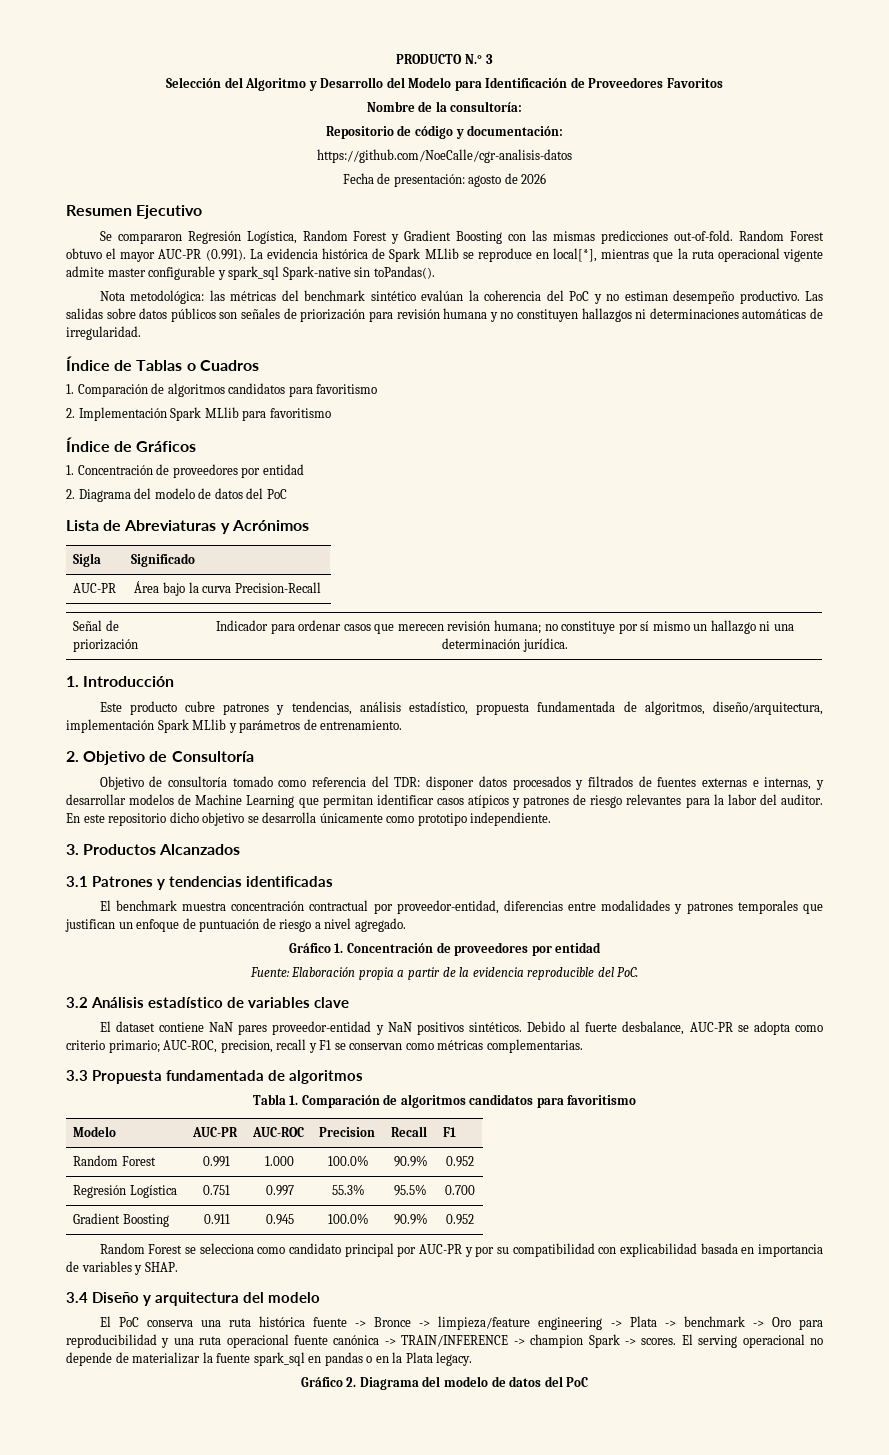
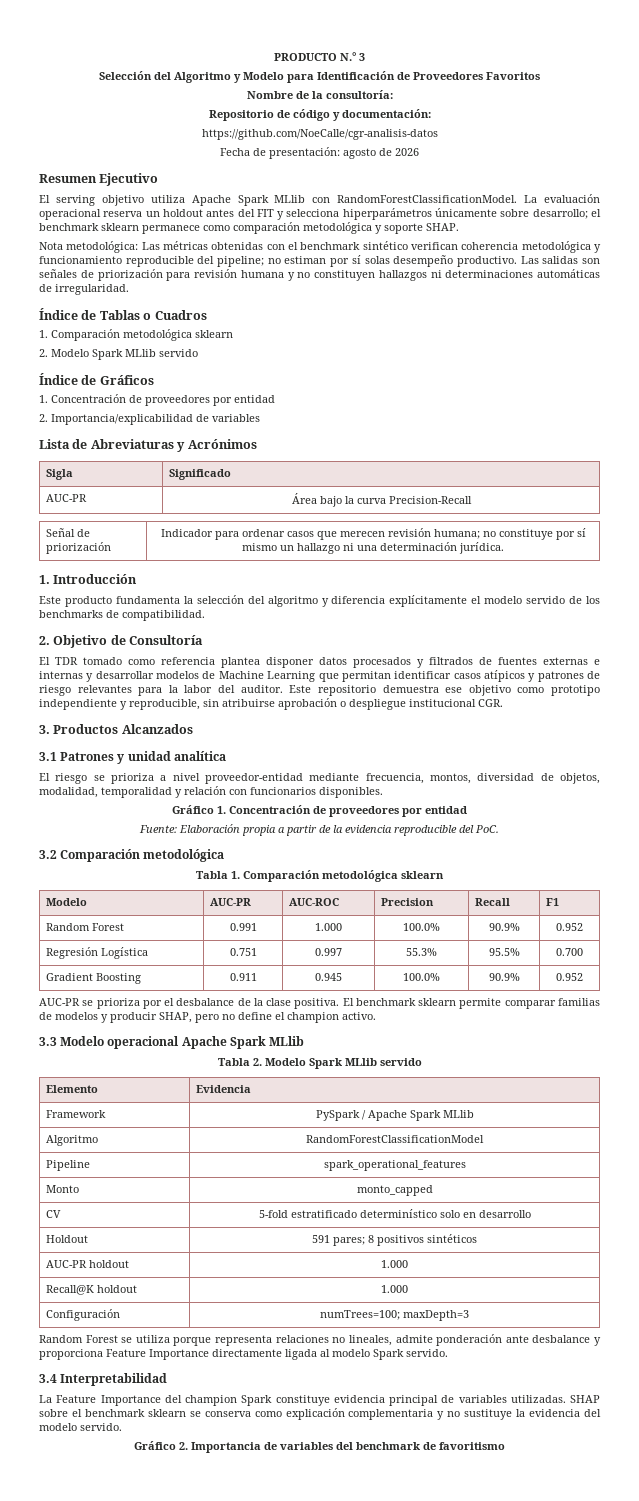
- Selección del Algoritmo y Desarrollo del Modelo para Identificación de Proveedores Favoritos
+ Selección del Algoritmo y Modelo para Identificación de Proveedores Favoritos
- Se compararon Regresión Logística, Random Forest y Gradient Boosting con las mismas predicciones out-of-fold. Random Forest obtuvo el mayor AUC-PR (0.991). La evidencia histórica de Spark MLlib se reproduce en local[*], mientras que la ruta operacional vigente admite master configurable y spark_sql Spark-native sin toPandas().
- Nota metodológica: las métricas del benchmark sintético evalúan la coherencia del PoC y no estiman desempeño productivo.
+ El serving objetivo utiliza Apache Spark MLlib con RandomForestClassificationModel. La evaluación operacional reserva un holdout antes del FIT y selecciona hiperparámetros únicamente sobre desarrollo; el benchmark sklearn permanece como comparación metodológica y soporte SHAP.
+ Nota metodológica: Las métricas obtenidas con el benchmark sintético verifican coherencia metodológica y funcionamiento reproducible del pipeline; no estiman por sí solas desempeño productivo.
- Las salidas sobre datos públicos son señales de priorización para revisión humana y no constituyen hallazgos ni determinaciones automáticas de irregularidad.
+ Las salidas son señales de priorización para revisión humana y no constituyen hallazgos ni determinaciones automáticas de irregularidad.
  Índice de Tablas o Cuadros
- 1. Comparación de algoritmos candidatos para favoritismo
- 2. Implementación Spark MLlib para favoritismo
+ 1. Comparación metodológica sklearn
+ 2. Modelo Spark MLlib servido
  Índice de Gráficos
  1. Concentración de proveedores por entidad
- 2. Diagrama del modelo de datos del PoC
+ 2. Importancia/explicabilidad de variables
- Este producto cubre patrones y tendencias, análisis estadístico, propuesta fundamentada de algoritmos, diseño/arquitectura, implementación Spark MLlib y parámetros de entrenamiento.
+ Este producto fundamenta la selección del algoritmo y diferencia explícitamente el modelo servido de los benchmarks de compatibilidad.
- Objetivo de consultoría tomado como referencia del TDR: disponer datos procesados y filtrados de fuentes externas e internas, y desarrollar modelos de Machine Learning que permitan identificar casos atípicos y patrones de riesgo relevantes para la labor del auditor.
+ El TDR tomado como referencia plantea disponer datos procesados y filtrados de fuentes externas e internas y desarrollar modelos de Machine Learning que permitan identificar casos atípicos y patrones de riesgo relevantes para la labor del auditor.
- En este repositorio dicho objetivo se desarrolla únicamente como prototipo independiente.
+ Este repositorio demuestra ese objetivo como prototipo independiente y reproducible, sin atribuirse aprobación o despliegue institucional CGR.
- 3.1 Patrones y tendencias identificadas
- El benchmark muestra concentración contractual por proveedor-entidad, diferencias entre modalidades y patrones temporales que justifican un enfoque de puntuación de riesgo a nivel agregado.
+ 3.1 Patrones y unidad analítica
+ El riesgo se prioriza a nivel proveedor-entidad mediante frecuencia, montos, diversidad de objetos, modalidad, temporalidad y relación con funcionarios disponibles.
- 3.2 Análisis estadístico de variables clave
- El dataset contiene NaN pares proveedor-entidad y NaN positivos sintéticos. Debido al fuerte desbalance, AUC-PR se adopta como criterio primario; AUC-ROC, precision, recall y F1 se conservan como métricas complementarias.
- 3.3 Propuesta fundamentada de algoritmos
- Tabla 1. Comparación de algoritmos candidatos para favoritismo
+ 3.2 Comparación metodológica
+ Tabla 1. Comparación metodológica sklearn
- Random Forest se selecciona como candidato principal por AUC-PR y por su compatibilidad con explicabilidad basada en importancia de variables y SHAP.
- 3.4 Diseño y arquitectura del modelo
- El PoC conserva una ruta histórica fuente -> Bronce -> limpieza/feature engineering -> Plata -> benchmark -> Oro para reproducibilidad y una ruta operacional fuente canónica -> TRAIN/INFERENCE -> champion Spark -> scores. El serving operacional no depende de materializar la fuente spark_sql en pandas o en la Plata legacy.
- Gráfico 2. Diagrama del modelo de datos del PoC
+ AUC-PR se prioriza por el desbalance de la clase positiva. El benchmark sklearn permite comparar familias de modelos y producir SHAP, pero no define el champion activo.
+ 3.3 Modelo operacional Apache Spark MLlib
+ Tabla 2. Modelo Spark MLlib servido
+ Elemento | Evidencia
+ Framework | PySpark / Apache Spark MLlib
+ Algoritmo | RandomForestClassificationModel
+ Pipeline | spark_operational_features
+ Monto | monto_capped
+ CV | 5-fold estratificado determinístico solo en desarrollo
+ Holdout | 591 pares; 8 positivos sintéticos
+ AUC-PR holdout | 1.000
+ Recall@K holdout | 1.000
+ Configuración | numTrees=100; maxDepth=3
+ Random Forest se utiliza porque representa relaciones no lineales, admite ponderación ante desbalance y proporciona Feature Importance directamente ligada al modelo Spark servido.
+ 3.4 Interpretabilidad
+ La Feature Importance del champion Spark constituye evidencia principal de variables utilizadas. SHAP sobre el benchmark sklearn se conserva como explicación complementaria y no sustituye la evidencia del modelo servido.
+ Gráfico 2. Importancia de variables del benchmark de favoritismo

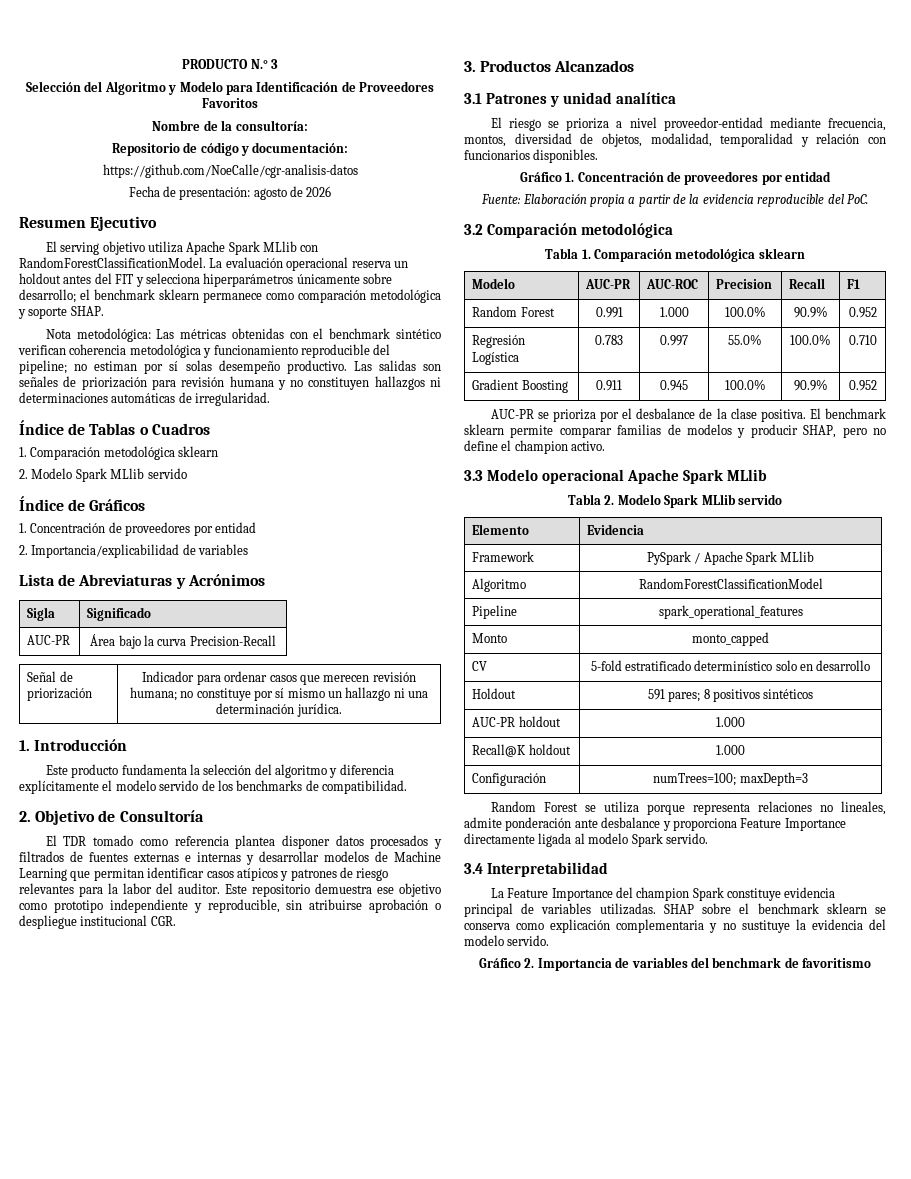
- Regresión Logística | 0.751 | 0.997 | 55.3% | 95.5% | 0.700
+ Regresión Logística | 0.783 | 0.997 | 55.0% | 100.0% | 0.710

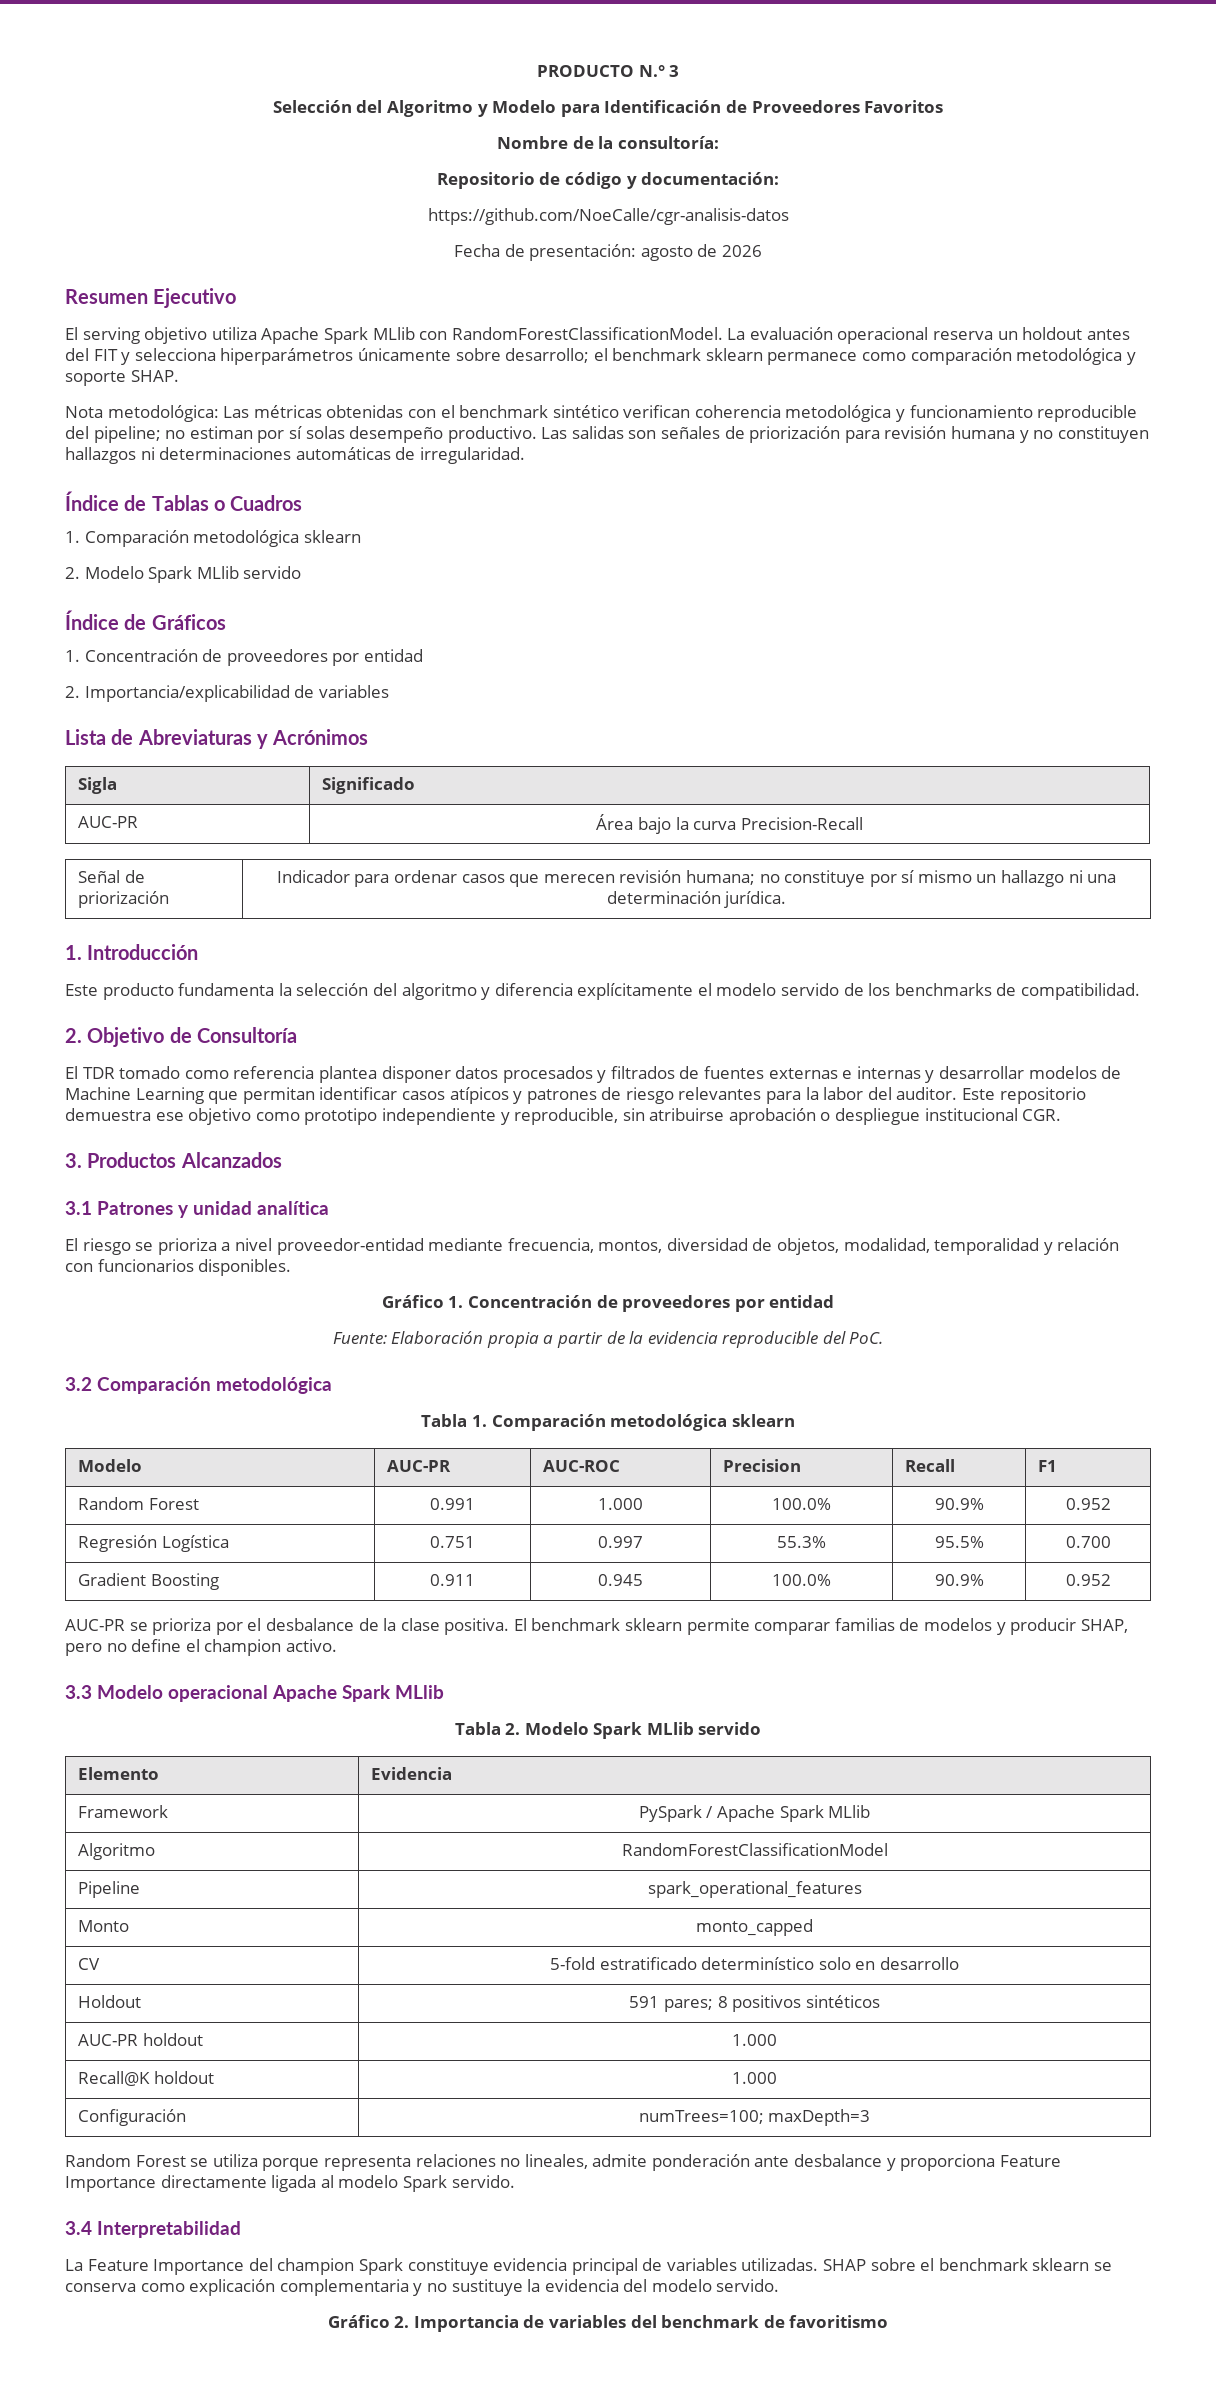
- Regresión Logística | 0.783 | 0.997 | 55.0% | 100.0% | 0.710
+ Regresión Logística | 0.751 | 0.997 | 55.3% | 95.5% | 0.700

